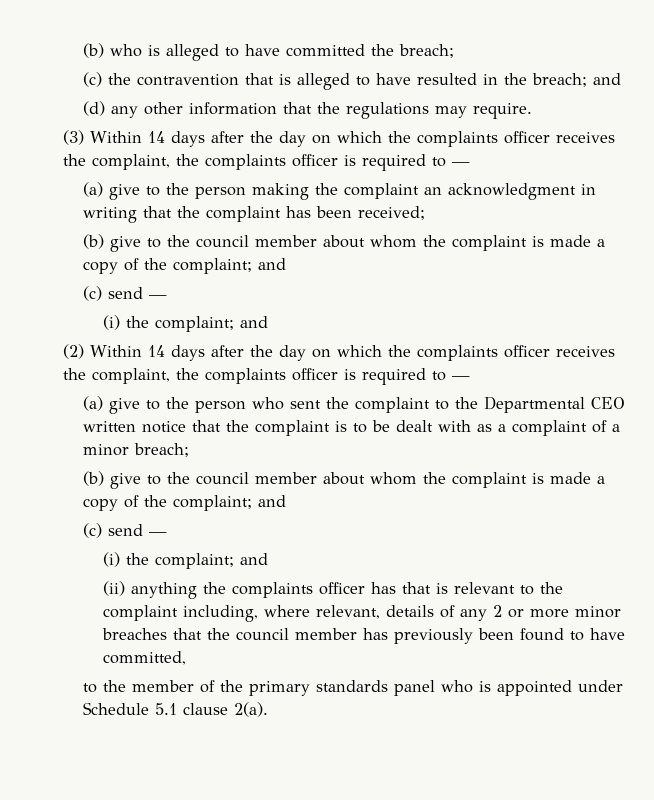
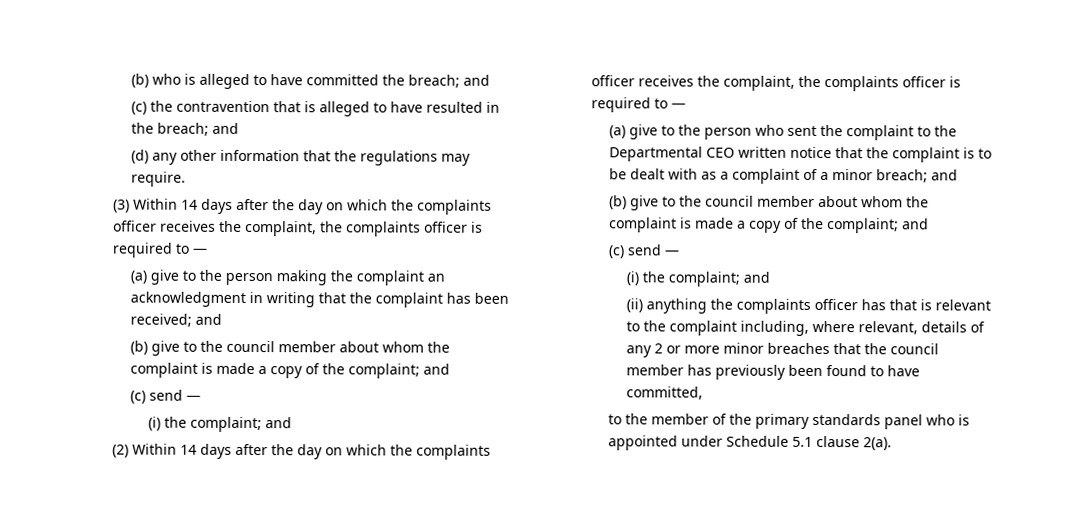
- (b) who is alleged to have committed the breach;
+ (b) who is alleged to have committed the breach; and
- (a) give to the person making the complaint an acknowledgment in writing that the complaint has been received;
+ (a) give to the person making the complaint an acknowledgment in writing that the complaint has been received; and
- (a) give to the person who sent the complaint to the Departmental CEO written notice that the complaint is to be dealt with as a complaint of a minor breach;
+ (a) give to the person who sent the complaint to the Departmental CEO written notice that the complaint is to be dealt with as a complaint of a minor breach; and

